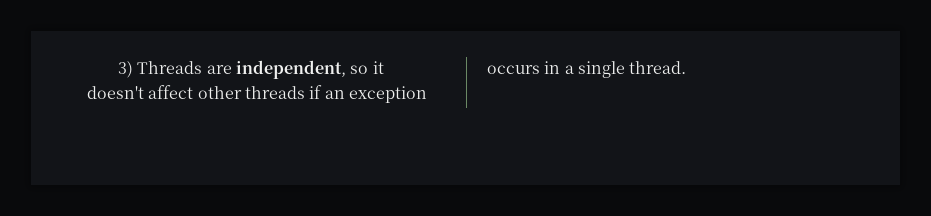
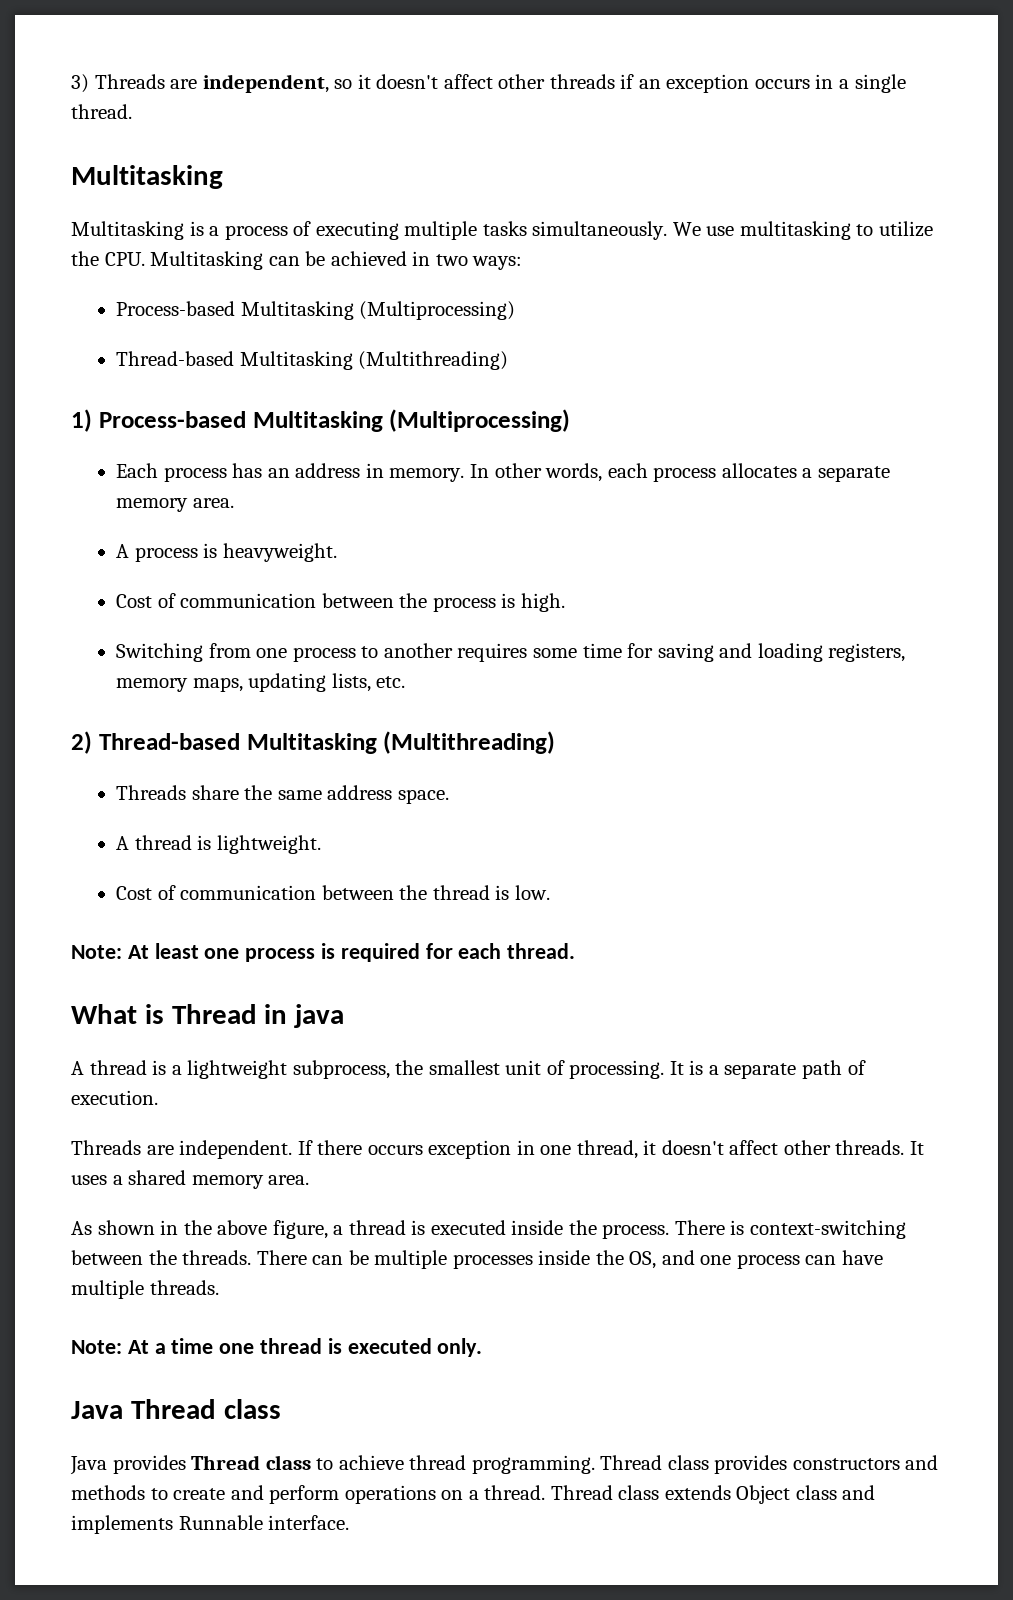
  3) Threads are independent, so it doesn't affect other threads if an exception occurs in a single thread.
+ Multitasking
+ Multitasking is a process of executing multiple tasks simultaneously. We use multitasking to utilize the CPU. Multitasking can be achieved in two ways:
+ Process-based Multitasking (Multiprocessing)
+ Thread-based Multitasking (Multithreading)
+ 1) Process-based Multitasking (Multiprocessing)
+ Each process has an address in memory. In other words, each process allocates a separate memory area.
+ A process is heavyweight.
+ Cost of communication between the process is high.
+ Switching from one process to another requires some time for saving and loading registers, memory maps, updating lists, etc.
+ 2) Thread-based Multitasking (Multithreading)
+ Threads share the same address space.
+ A thread is lightweight.
+ Cost of communication between the thread is low.
+ Note: At least one process is required for each thread.
+ What is Thread in java
+ A thread is a lightweight subprocess, the smallest unit of processing. It is a separate path of execution.
+ Threads are independent. If there occurs exception in one thread, it doesn't affect other threads. It uses a shared memory area.
+ As shown in the above figure, a thread is executed inside the process. There is context-switching between the threads. There can be multiple processes inside the OS, and one process can have multiple threads.
+ Note: At a time one thread is executed only.
+ Java Thread class
+ Java provides Thread class to achieve thread programming. Thread class provides constructors and methods to create and perform operations on a thread. Thread class extends Object class and implements Runnable interface.

